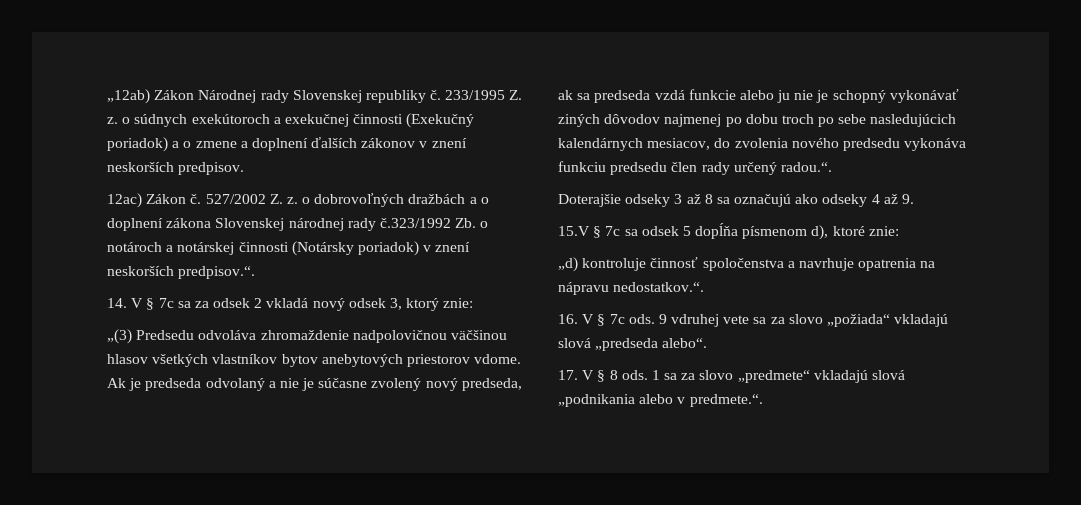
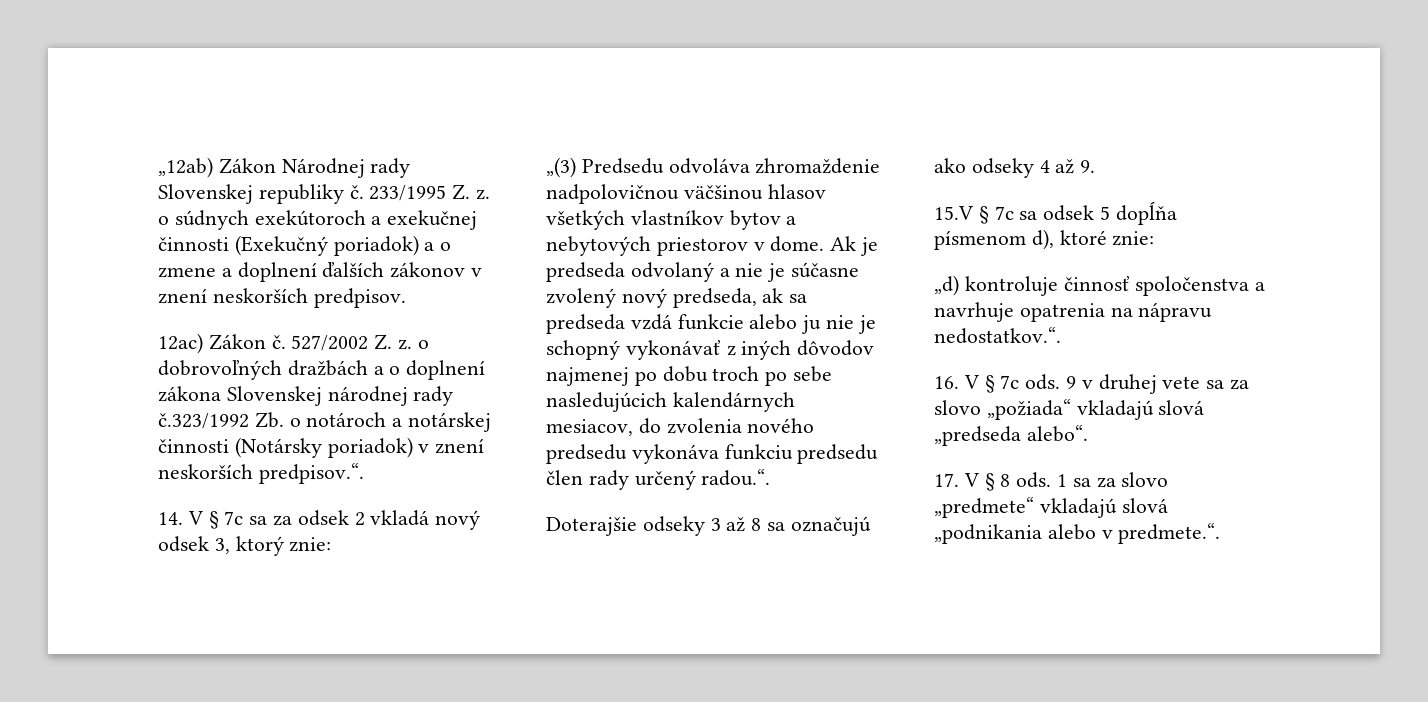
- „(3) Predsedu odvoláva zhromaždenie nadpolovičnou väčšinou hlasov všetkých vlastníkov bytov anebytových priestorov vdome.
+ „(3) Predsedu odvoláva zhromaždenie nadpolovičnou väčšinou hlasov všetkých vlastníkov bytov a nebytových priestorov v dome.
- Ak je predseda odvolaný a nie je súčasne zvolený nový predseda, ak sa predseda vzdá funkcie alebo ju nie je schopný vykonávať ziných dôvodov najmenej po dobu troch po sebe nasledujúcich kalendárnych mesiacov, do zvolenia nového predsedu vykonáva funkciu predsedu člen rady určený radou.“.
+ Ak je predseda odvolaný a nie je súčasne zvolený nový predseda, ak sa predseda vzdá funkcie alebo ju nie je schopný vykonávať z iných dôvodov najmenej po dobu troch po sebe nasledujúcich kalendárnych mesiacov, do zvolenia nového predsedu vykonáva funkciu predsedu člen rady určený radou.“.
- 9 vdruhej vete sa za slovo „požiada“ vkladajú slová „predseda alebo“.
+ 9 v druhej vete sa za slovo „požiada“ vkladajú slová „predseda alebo“.

